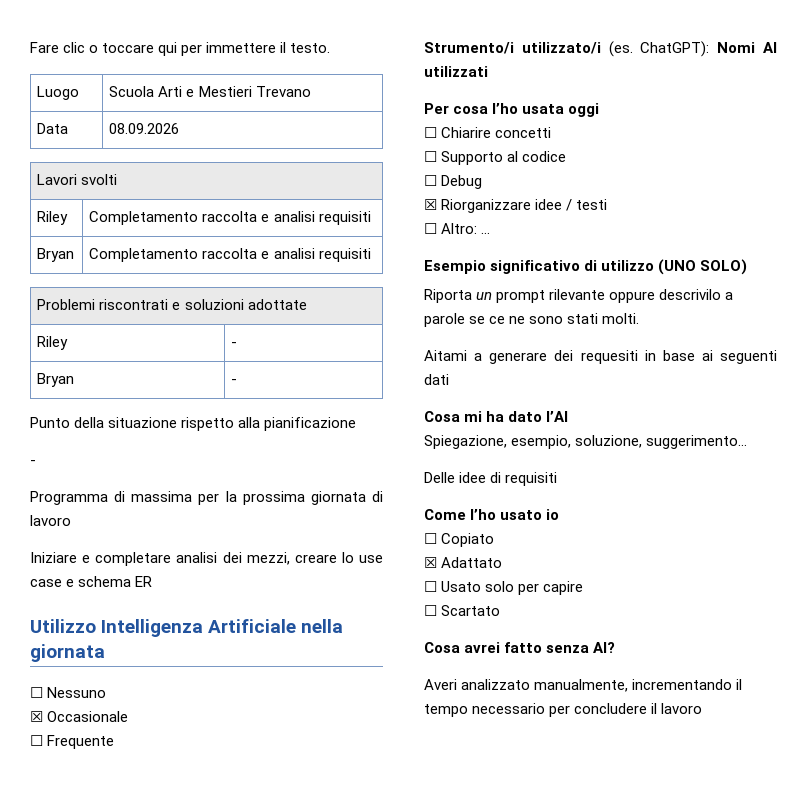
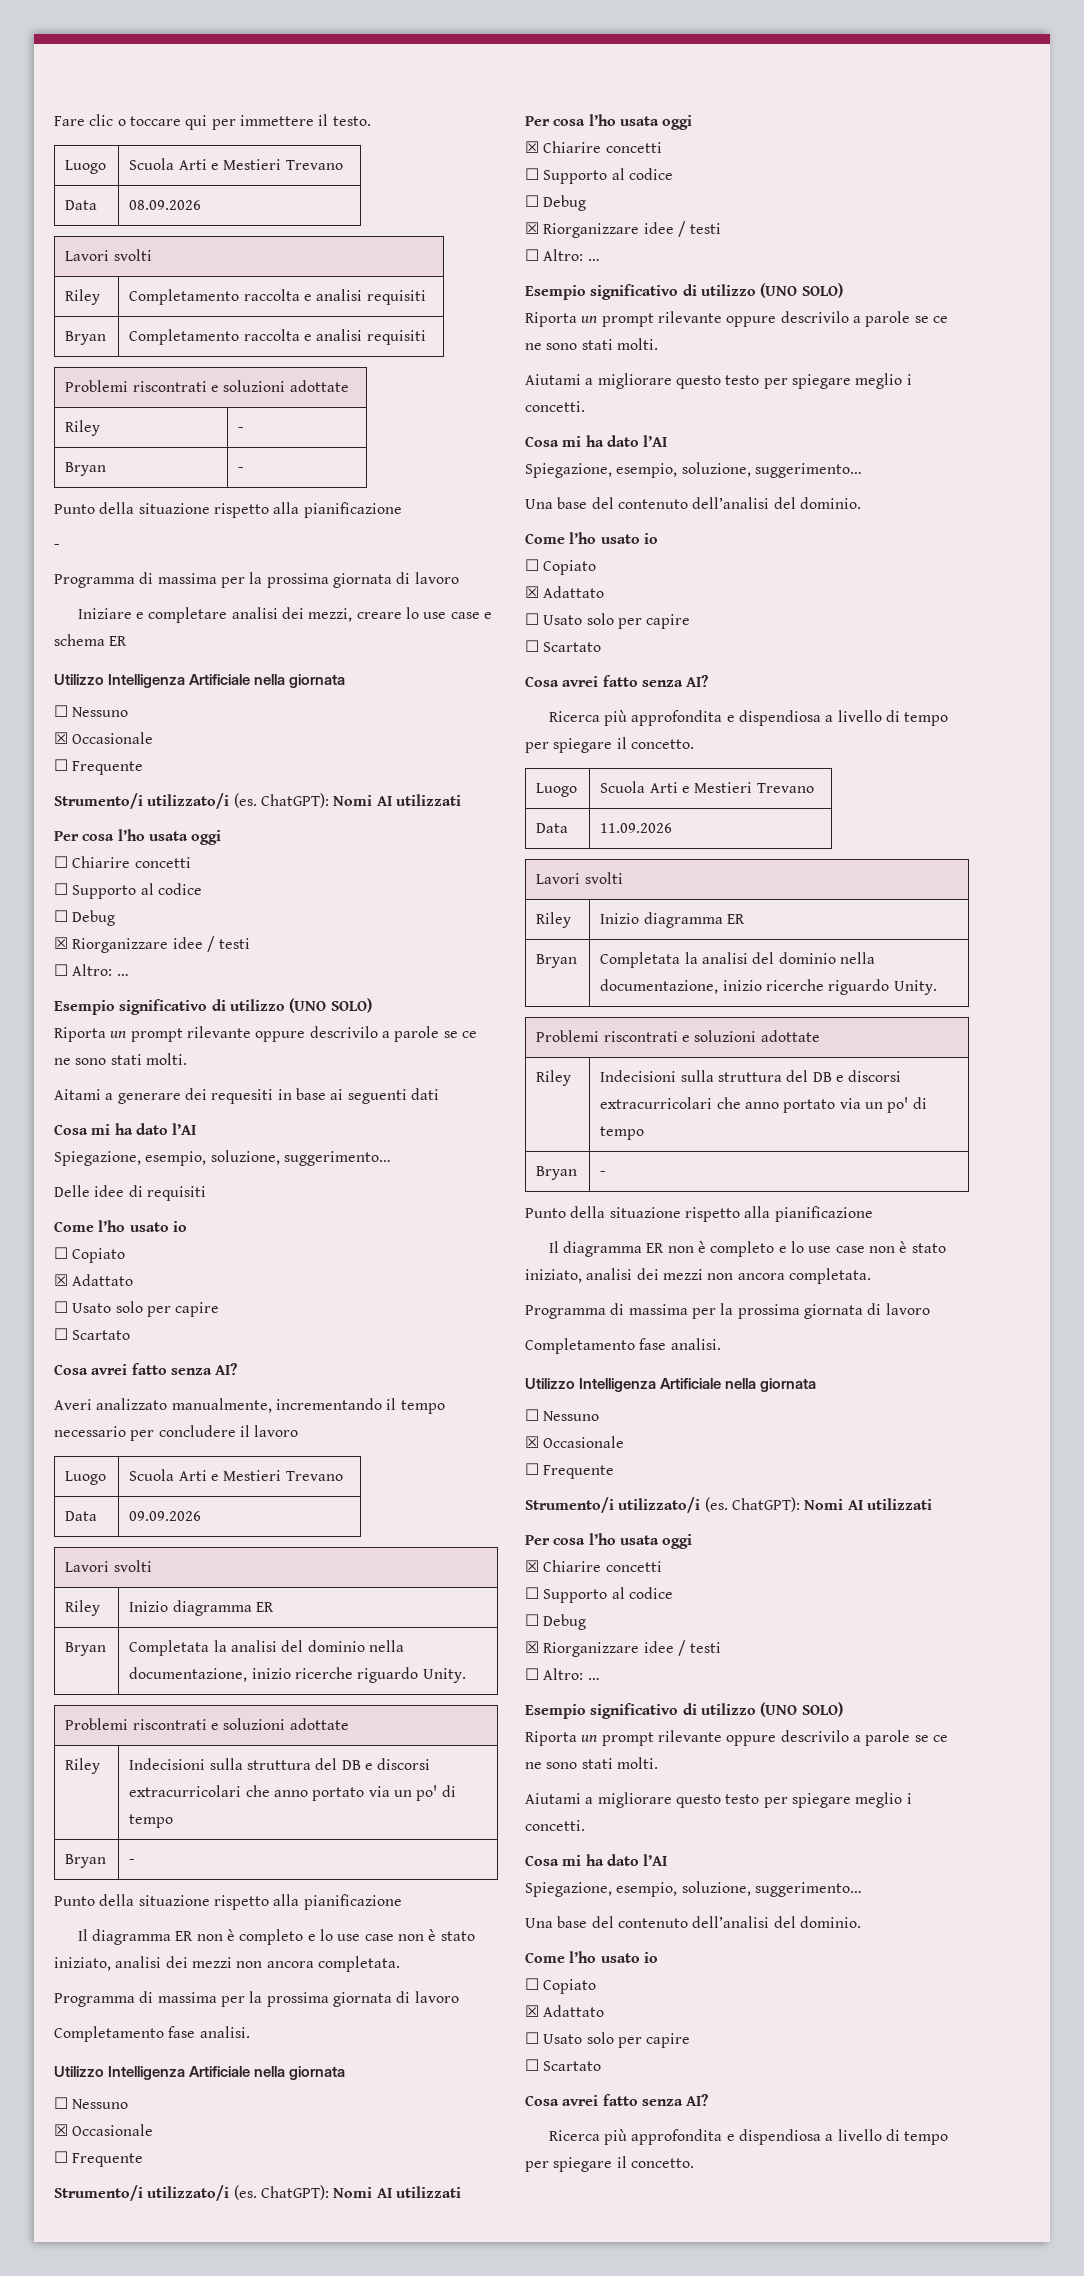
  Averi analizzato manualmente, incrementando il tempo necessario per concludere il lavoro
+ Luogo | Scuola Arti e Mestieri Trevano
+ Data | 09.09.2026
+ Lavori svolti
+ Riley | Inizio diagramma ER
+ Bryan | Completata la analisi del dominio nella documentazione, inizio ricerche riguardo Unity.
+ Problemi riscontrati e soluzioni adottate
+ Riley | Indecisioni sulla struttura del DB e discorsi extracurricolari che anno portato via un po' di tempo
+ Bryan | -
+ Punto della situazione rispetto alla pianificazione
+ Il diagramma ER non è completo e lo use case non è stato iniziato, analisi dei mezzi non ancora completata.
+ Programma di massima per la prossima giornata di lavoro
+ Completamento fase analisi.
+ Utilizzo Intelligenza Artificiale nella giornata
+ ☐ Nessuno
+ ☒ Occasionale
+ ☐ Frequente
+ Strumento/i utilizzato/i (es. ChatGPT): Nomi AI utilizzati
+ Per cosa l’ho usata oggi
+ ☒ Chiarire concetti
+ ☐ Supporto al codice
+ ☐ Debug
+ ☒ Riorganizzare idee / testi
+ ☐ Altro: …
+ Esempio significativo di utilizzo (UNO SOLO)
+ Riporta un prompt rilevante oppure descrivilo a parole se ce ne sono stati molti.
+ Aiutami a migliorare questo testo per spiegare meglio i concetti.
+ Cosa mi ha dato l’AI
+ Spiegazione, esempio, soluzione, suggerimento…
+ Una base del contenuto dell’analisi del dominio.
+ Come l’ho usato io
+ ☐ Copiato
+ ☒ Adattato
+ ☐ Usato solo per capire
+ ☐ Scartato
+ Cosa avrei fatto senza AI?
+ Ricerca più approfondita e dispendiosa a livello di tempo per spiegare il concetto.
+ Luogo | Scuola Arti e Mestieri Trevano
+ Data | 11.09.2026
+ Lavori svolti
+ Riley | Inizio diagramma ER
+ Bryan | Completata la analisi del dominio nella documentazione, inizio ricerche riguardo Unity.
+ Problemi riscontrati e soluzioni adottate
+ Riley | Indecisioni sulla struttura del DB e discorsi extracurricolari che anno portato via un po' di tempo
+ Bryan | -
+ Punto della situazione rispetto alla pianificazione
+ Il diagramma ER non è completo e lo use case non è stato iniziato, analisi dei mezzi non ancora completata.
+ Programma di massima per la prossima giornata di lavoro
+ Completamento fase analisi.
+ Utilizzo Intelligenza Artificiale nella giornata
+ ☐ Nessuno
+ ☒ Occasionale
+ ☐ Frequente
+ Strumento/i utilizzato/i (es. ChatGPT): Nomi AI utilizzati
+ Per cosa l’ho usata oggi
+ ☒ Chiarire concetti
+ ☐ Supporto al codice
+ ☐ Debug
+ ☒ Riorganizzare idee / testi
+ ☐ Altro: …
+ Esempio significativo di utilizzo (UNO SOLO)
+ Riporta un prompt rilevante oppure descrivilo a parole se ce ne sono stati molti.
+ Aiutami a migliorare questo testo per spiegare meglio i concetti.
+ Cosa mi ha dato l’AI
+ Spiegazione, esempio, soluzione, suggerimento…
+ Una base del contenuto dell’analisi del dominio.
+ Come l’ho usato io
+ ☐ Copiato
+ ☒ Adattato
+ ☐ Usato solo per capire
+ ☐ Scartato
+ Cosa avrei fatto senza AI?
+ Ricerca più approfondita e dispendiosa a livello di tempo per spiegare il concetto.

